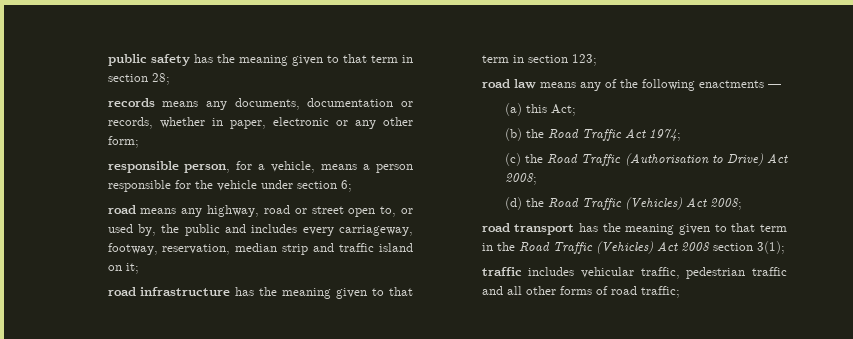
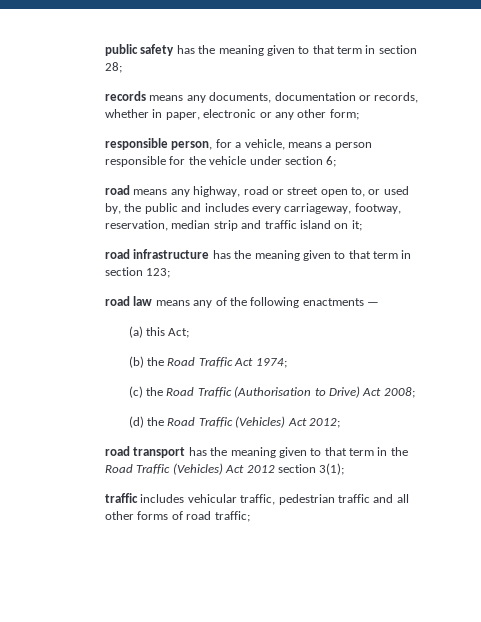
- (d) the Road Traffic (Vehicles) Act 2008;
+ (d) the Road Traffic (Vehicles) Act 2012;
- road transport has the meaning given to that term in the Road Traffic (Vehicles) Act 2008 section 3(1);
+ road transport has the meaning given to that term in the Road Traffic (Vehicles) Act 2012 section 3(1);

